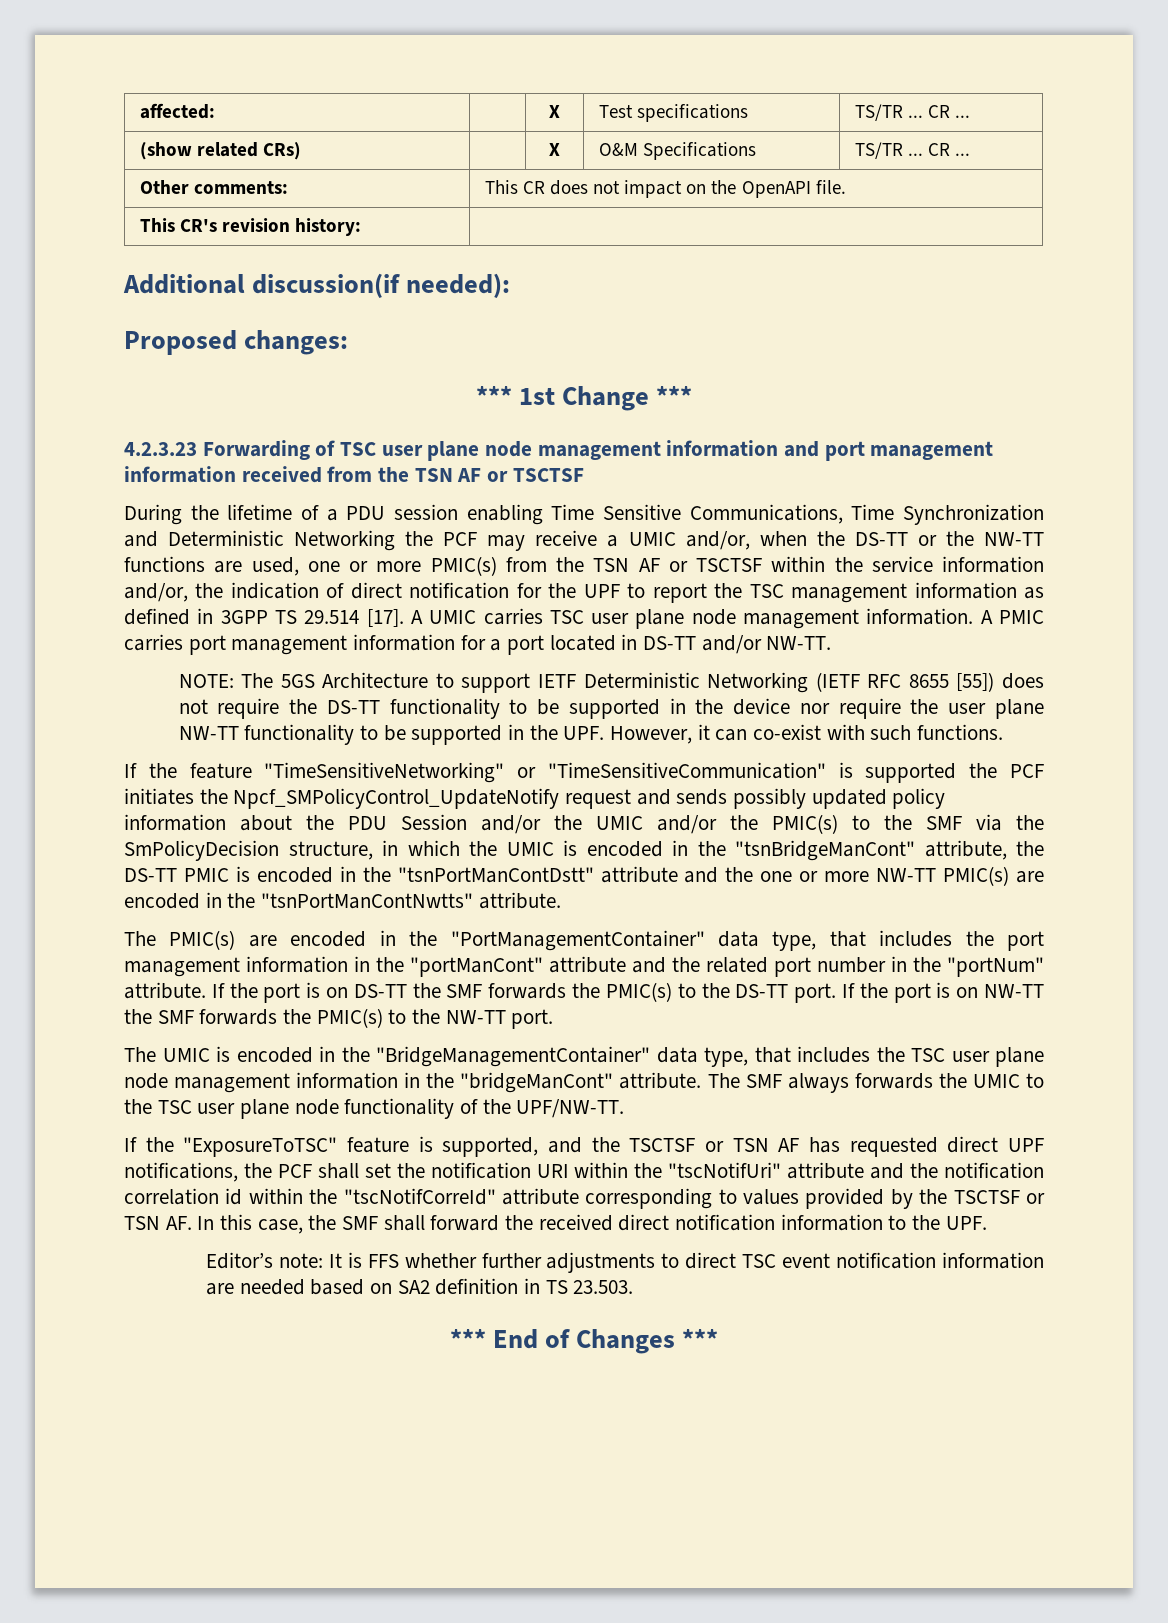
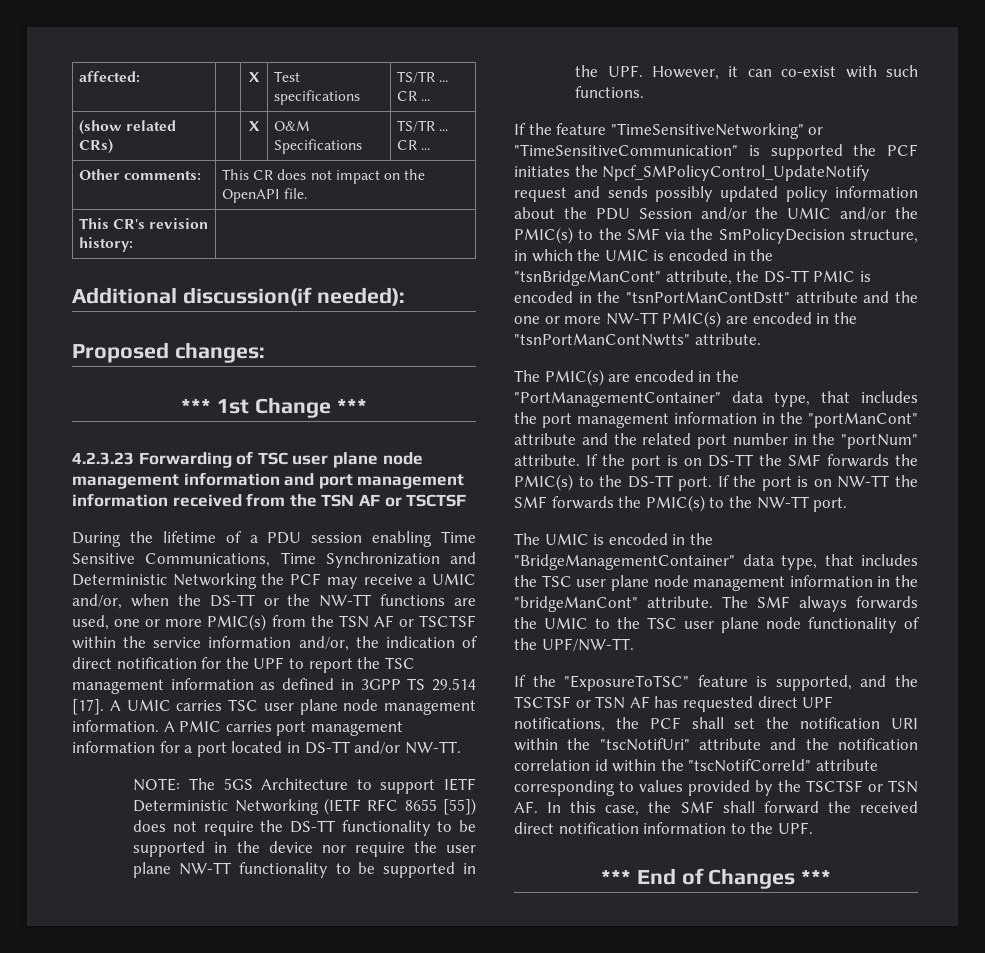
- Editor’s note: It is FFS whether further adjustments to direct TSC event notification information are needed based on SA2 definition in TS 23.503.

